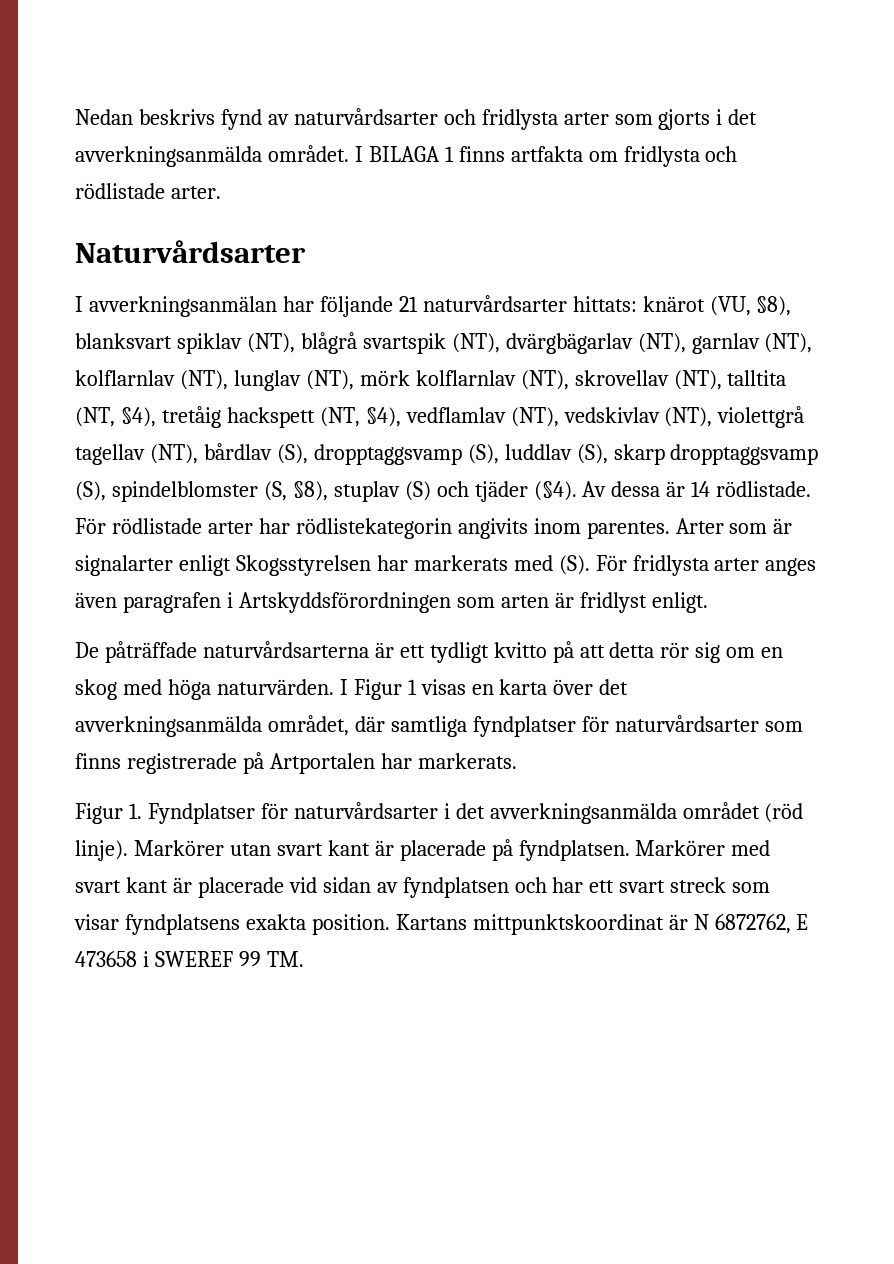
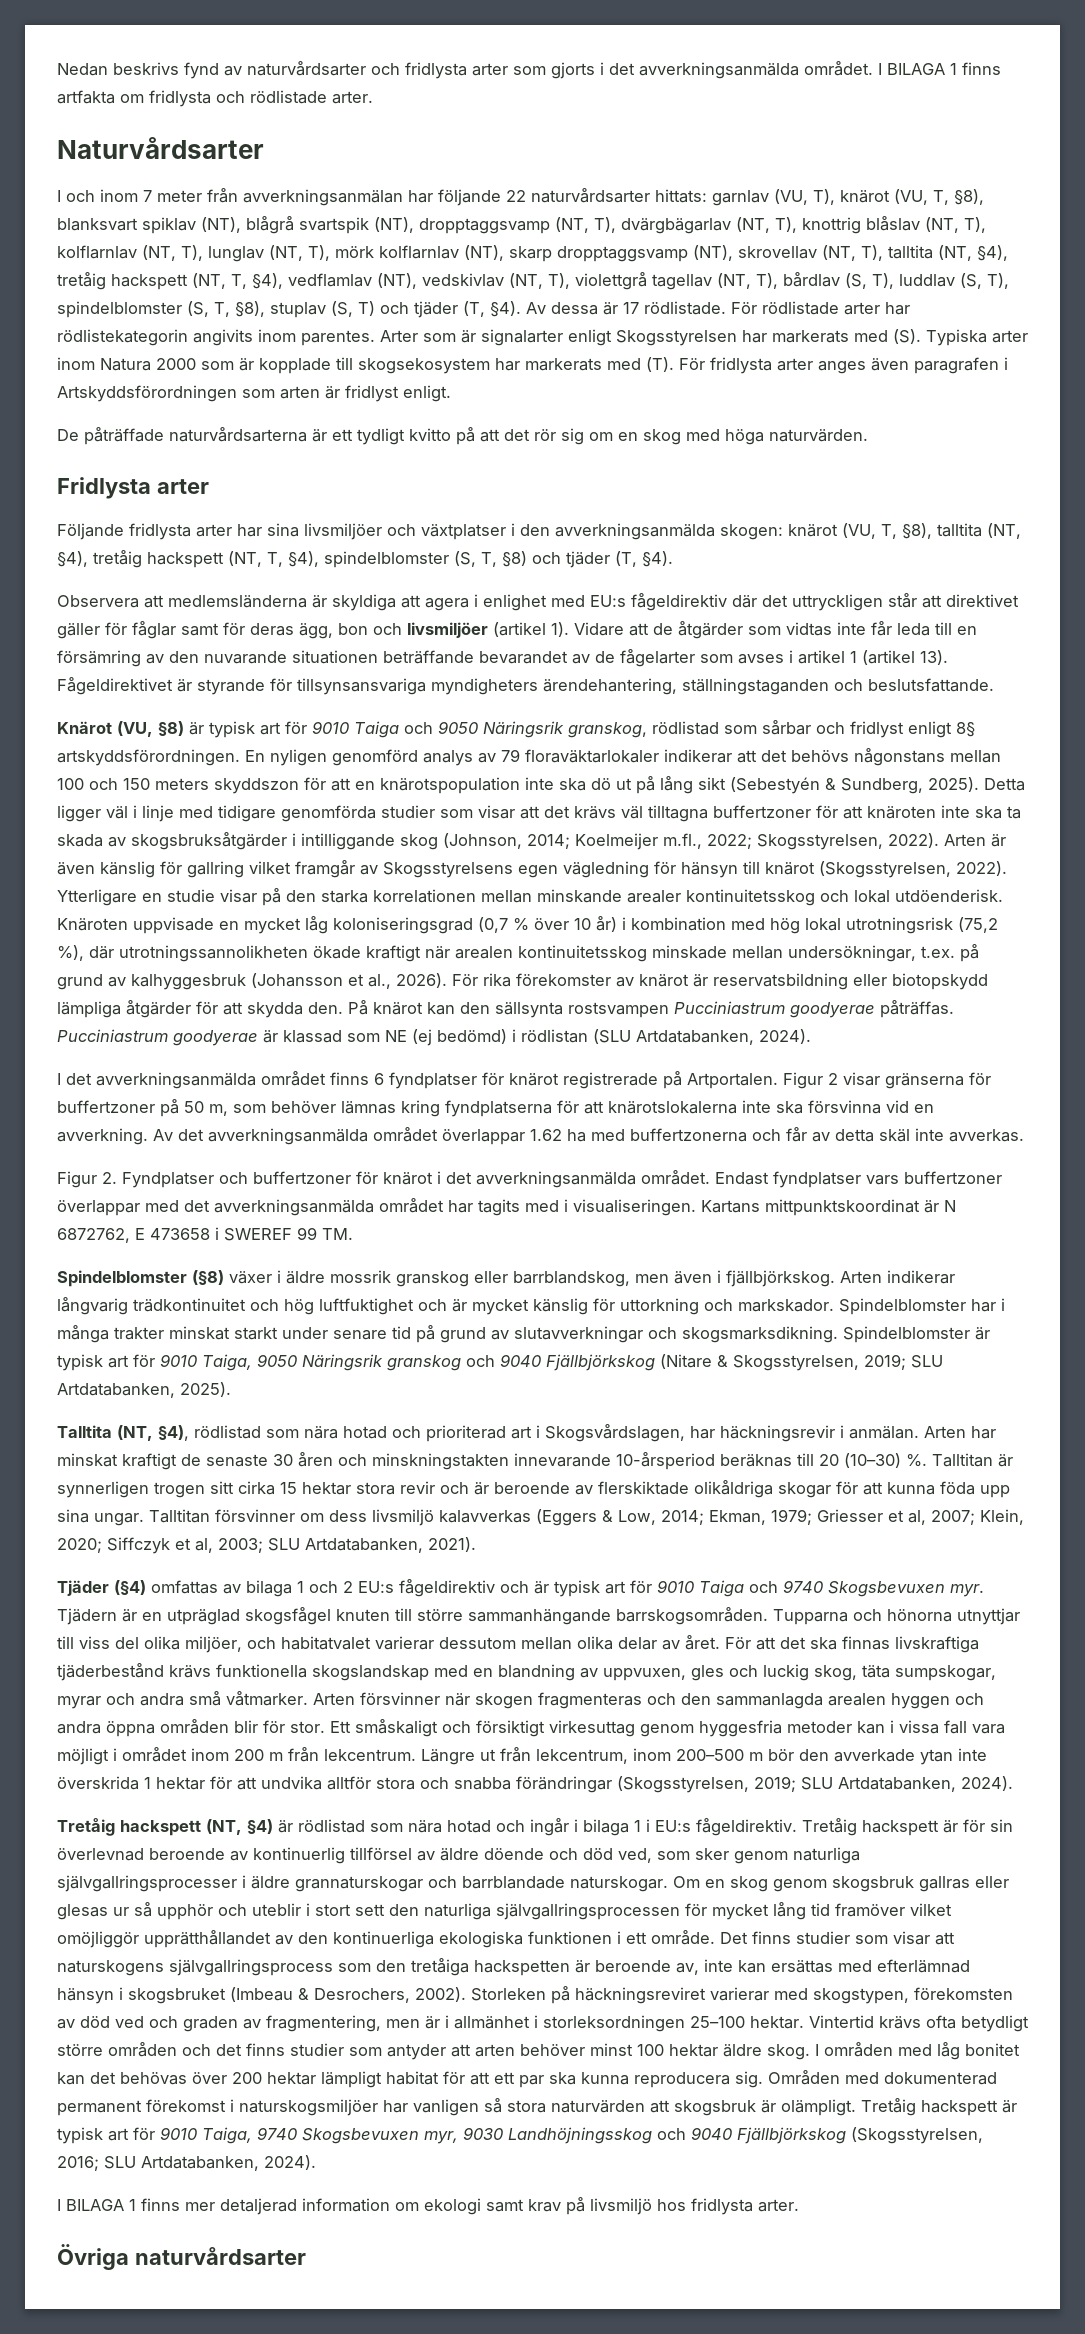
- I avverkningsanmälan har följande 21 naturvårdsarter hittats: knärot (VU, §8), blanksvart spiklav (NT), blågrå svartspik (NT), dvärgbägarlav (NT), garnlav (NT), kolflarnlav (NT), lunglav (NT), mörk kolflarnlav (NT), skrovellav (NT), talltita (NT, §4), tretåig hackspett (NT, §4), vedflamlav (NT), vedskivlav (NT), violettgrå tagellav (NT), bårdlav (S), dropptaggsvamp (S), luddlav (S), skarp dropptaggsvamp (S), spindelblomster (S, §8), stuplav (S) och tjäder (§4).
+ I och inom 7 meter från avverkningsanmälan har följande 22 naturvårdsarter hittats: garnlav (VU, T), knärot (VU, T, §8), blanksvart spiklav (NT), blågrå svartspik (NT), dropptaggsvamp (NT, T), dvärgbägarlav (NT, T), knottrig blåslav (NT, T), kolflarnlav (NT, T), lunglav (NT, T), mörk kolflarnlav (NT), skarp dropptaggsvamp (NT), skrovellav (NT, T), talltita (NT, §4), tretåig hackspett (NT, T, §4), vedflamlav (NT), vedskivlav (NT, T), violettgrå tagellav (NT, T), bårdlav (S, T), luddlav (S, T), spindelblomster (S, T, §8), stuplav (S, T) och tjäder (T, §4).
- Av dessa är 14 rödlistade.
+ Av dessa är 17 rödlistade.
- Arter som är signalarter enligt Skogsstyrelsen har markerats med (S). För fridlysta arter anges även paragrafen i Artskyddsförordningen som arten är fridlyst enligt.
+ Arter som är signalarter enligt Skogsstyrelsen har markerats med (S). Typiska arter inom Natura 2000 som är kopplade till skogsekosystem har markerats med (T). För fridlysta arter anges även paragrafen i Artskyddsförordningen som arten är fridlyst enligt.
- De påträffade naturvårdsarterna är ett tydligt kvitto på att detta rör sig om en skog med höga naturvärden. I Figur 1 visas en karta över det avverkningsanmälda området, där samtliga fyndplatser för naturvårdsarter som finns registrerade på Artportalen har markerats.
- Figur 1. Fyndplatser för naturvårdsarter i det avverkningsanmälda området (röd linje). Markörer utan svart kant är placerade på fyndplatsen. Markörer med svart kant är placerade vid sidan av fyndplatsen och har ett svart streck som visar fyndplatsens exakta position.
+ De påträffade naturvårdsarterna är ett tydligt kvitto på att det rör sig om en skog med höga naturvärden.
+ Fridlysta arter
+ Följande fridlysta arter har sina livsmiljöer och växtplatser i den avverkningsanmälda skogen: knärot (VU, T, §8), talltita (NT, §4), tretåig hackspett (NT, T, §4), spindelblomster (S, T, §8) och tjäder (T, §4).
+ Observera att medlemsländerna är skyldiga att agera i enlighet med EU:s fågeldirektiv där det uttryckligen står att direktivet gäller för fåglar samt för deras ägg, bon och livsmiljöer (artikel 1). Vidare att de åtgärder som vidtas inte får leda till en försämring av den nuvarande situationen beträffande bevarandet av de fågelarter som avses i artikel 1 (artikel 13). Fågeldirektivet är styrande för tillsynsansvariga myndigheters ärendehantering, ställningstaganden och beslutsfattande.
+ Knärot (VU, §8) är typisk art för 9010 Taiga och 9050 Näringsrik granskog, rödlistad som sårbar och fridlyst enligt 8§ artskyddsförordningen. En nyligen genomförd analys av 79 floraväktarlokaler indikerar att det behövs någonstans mellan 100 och 150 meters skyddszon för att en knärotspopulation inte ska dö ut på lång sikt (Sebestyén & Sundberg, 2025). Detta ligger väl i linje med tidigare genomförda studier som visar att det krävs väl tilltagna buffertzoner för att knäroten inte ska ta skada av skogsbruksåtgärder i intilliggande skog (Johnson, 2014; Koelmeijer m.fl., 2022; Skogsstyrelsen, 2022). Arten är även känslig för gallring vilket framgår av Skogsstyrelsens egen vägledning för hänsyn till knärot (Skogsstyrelsen, 2022). Ytterligare en studie visar på den starka korrelationen mellan minskande arealer kontinuitetsskog och lokal utdöenderisk. Knäroten uppvisade en mycket låg koloniseringsgrad (0,7 % över 10 år) i kombination med hög lokal utrotningsrisk (75,2 %), där utrotningssannolikheten ökade kraftigt när arealen kontinuitetsskog minskade mellan undersökningar, t.ex. på grund av kalhyggesbruk (Johansson et al., 2026). För rika förekomster av knärot är reservatsbildning eller biotopskydd lämpliga åtgärder för att skydda den. På knärot kan den sällsynta rostsvampen Pucciniastrum goodyerae påträffas. Pucciniastrum goodyerae är klassad som NE (ej bedömd) i rödlistan (SLU Artdatabanken, 2024).
+ I det avverkningsanmälda området finns 6 fyndplatser för knärot registrerade på Artportalen. Figur 2 visar gränserna för buffertzoner på 50 m, som behöver lämnas kring fyndplatserna för att knärotslokalerna inte ska försvinna vid en avverkning. Av det avverkningsanmälda området överlappar 1.62 ha med buffertzonerna och får av detta skäl inte avverkas.
+ Figur 2. Fyndplatser och buffertzoner för knärot i det avverkningsanmälda området. Endast fyndplatser vars buffertzoner överlappar med det avverkningsanmälda området har tagits med i visualiseringen.
+ Spindelblomster (§8) växer i äldre mossrik granskog eller barrblandskog, men även i fjällbjörkskog. Arten indikerar långvarig trädkontinuitet och hög luftfuktighet och är mycket känslig för uttorkning och markskador. Spindelblomster har i många trakter minskat starkt under senare tid på grund av slutavverkningar och skogsmarksdikning. Spindelblomster är typisk art för 9010 Taiga, 9050 Näringsrik granskog och 9040 Fjällbjörkskog (Nitare & Skogsstyrelsen, 2019; SLU Artdatabanken, 2025).
+ Talltita (NT, §4), rödlistad som nära hotad och prioriterad art i Skogsvårdslagen, har häckningsrevir i anmälan. Arten har minskat kraftigt de senaste 30 åren och minskningstakten innevarande 10-årsperiod beräknas till 20 (10–30) %. Talltitan är synnerligen trogen sitt cirka 15 hektar stora revir och är beroende av flerskiktade olikåldriga skogar för att kunna föda upp sina ungar. Talltitan försvinner om dess livsmiljö kalavverkas (Eggers & Low, 2014; Ekman, 1979; Griesser et al, 2007; Klein, 2020; Siffczyk et al, 2003; SLU Artdatabanken, 2021).
+ Tjäder (§4) omfattas av bilaga 1 och 2 EU:s fågeldirektiv och är typisk art för 9010 Taiga och 9740 Skogsbevuxen myr. Tjädern är en utpräglad skogsfågel knuten till större sammanhängande barrskogsområden. Tupparna och hönorna utnyttjar till viss del olika miljöer, och habitatvalet varierar dessutom mellan olika delar av året. För att det ska finnas livskraftiga tjäderbestånd krävs funktionella skogslandskap med en blandning av uppvuxen, gles och luckig skog, täta sumpskogar, myrar och andra små våtmarker. Arten försvinner när skogen fragmenteras och den sammanlagda arealen hyggen och andra öppna områden blir för stor. Ett småskaligt och försiktigt virkesuttag genom hyggesfria metoder kan i vissa fall vara möjligt i området inom 200 m från lekcentrum. Längre ut från lekcentrum, inom 200–500 m bör den avverkade ytan inte överskrida 1 hektar för att undvika alltför stora och snabba förändringar (Skogsstyrelsen, 2019; SLU Artdatabanken, 2024).
+ Tretåig hackspett (NT, §4) är rödlistad som nära hotad och ingår i bilaga 1 i EU:s fågeldirektiv. Tretåig hackspett är för sin överlevnad beroende av kontinuerlig tillförsel av äldre döende och död ved, som sker genom naturliga självgallringsprocesser i äldre grannaturskogar och barrblandade naturskogar. Om en skog genom skogsbruk gallras eller glesas ur så upphör och uteblir i stort sett den naturliga självgallringsprocessen för mycket lång tid framöver vilket omöjliggör upprätthållandet av den kontinuerliga ekologiska funktionen i ett område. Det finns studier som visar att naturskogens självgallringsprocess som den tretåiga hackspetten är beroende av, inte kan ersättas med efterlämnad hänsyn i skogsbruket (Imbeau & Desrochers, 2002). Storleken på häckningsreviret varierar med skogstypen, förekomsten av död ved och graden av fragmentering, men är i allmänhet i storleksordningen 25–100 hektar. Vintertid krävs ofta betydligt större områden och det finns studier som antyder att arten behöver minst 100 hektar äldre skog. I områden med låg bonitet kan det behövas över 200 hektar lämpligt habitat för att ett par ska kunna reproducera sig. Områden med dokumenterad permanent förekomst i naturskogsmiljöer har vanligen så stora naturvärden att skogsbruk är olämpligt. Tretåig hackspett är typisk art för 9010 Taiga, 9740 Skogsbevuxen myr, 9030 Landhöjningsskog och 9040 Fjällbjörkskog (Skogsstyrelsen, 2016; SLU Artdatabanken, 2024).
+ I BILAGA 1 finns mer detaljerad information om ekologi samt krav på livsmiljö hos fridlysta arter.
+ Övriga naturvårdsarter

